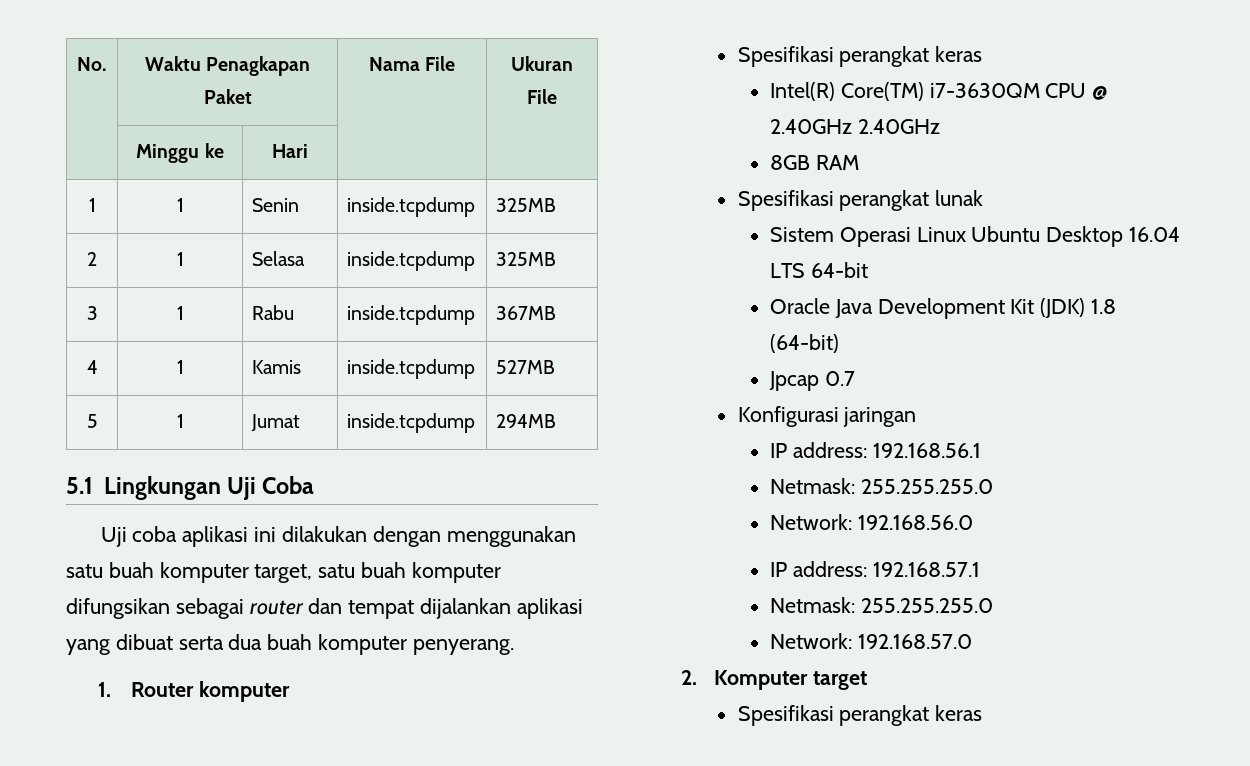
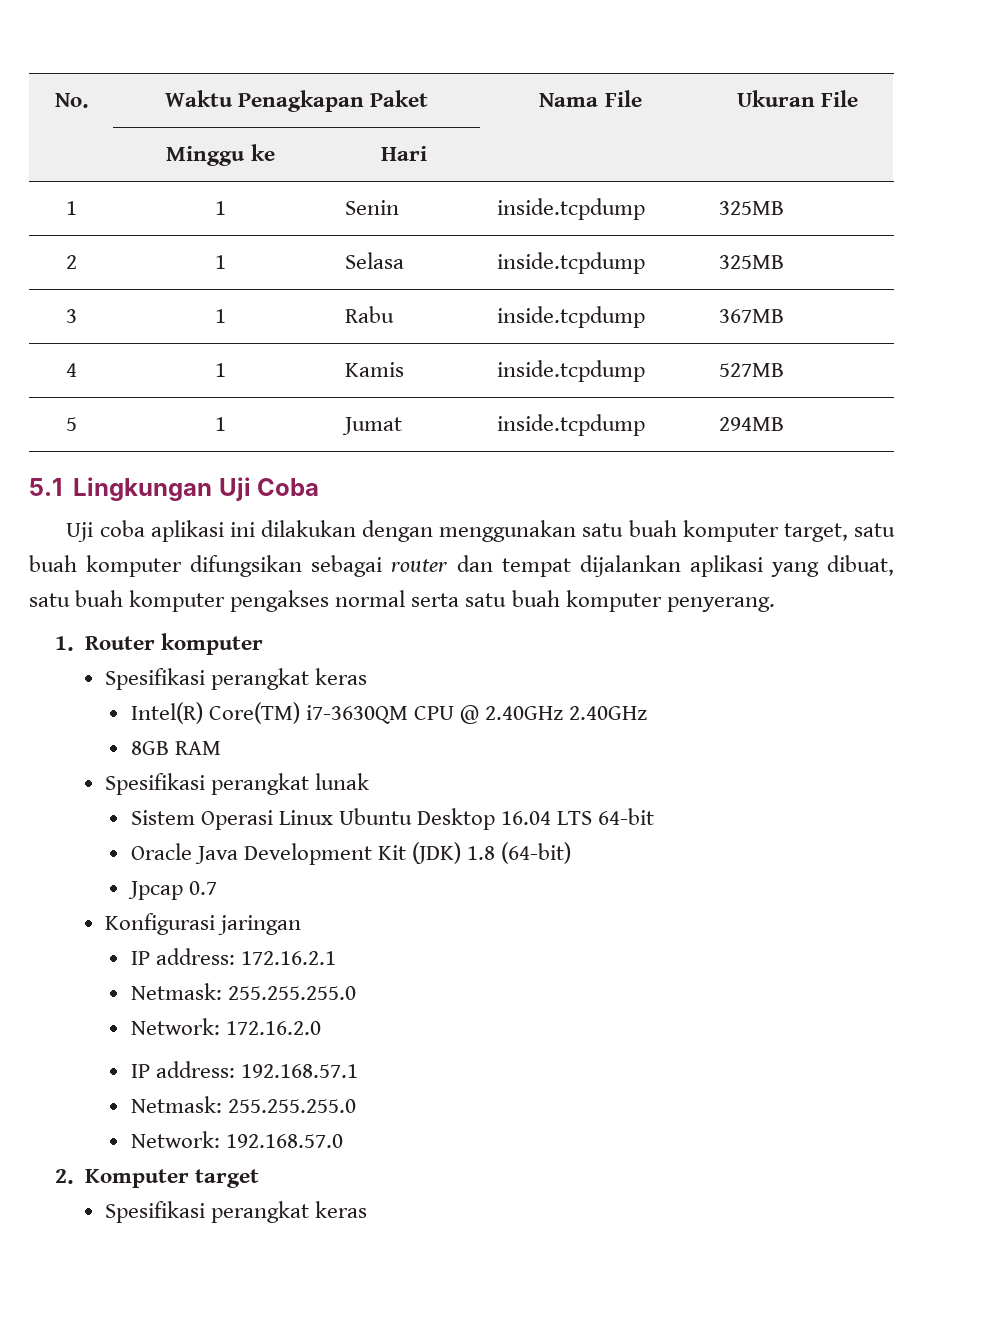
- Uji coba aplikasi ini dilakukan dengan menggunakan satu buah komputer target, satu buah komputer difungsikan sebagai router dan tempat dijalankan aplikasi yang dibuat serta dua buah komputer penyerang.
+ Uji coba aplikasi ini dilakukan dengan menggunakan satu buah komputer target, satu buah komputer difungsikan sebagai router dan tempat dijalankan aplikasi yang dibuat, satu buah komputer pengakses normal serta satu buah komputer penyerang.
- IP address: 192.168.56.1
+ IP address: 172.16.2.1
  Netmask: 255.255.255.0
- Network: 192.168.56.0
+ Network: 172.16.2.0

